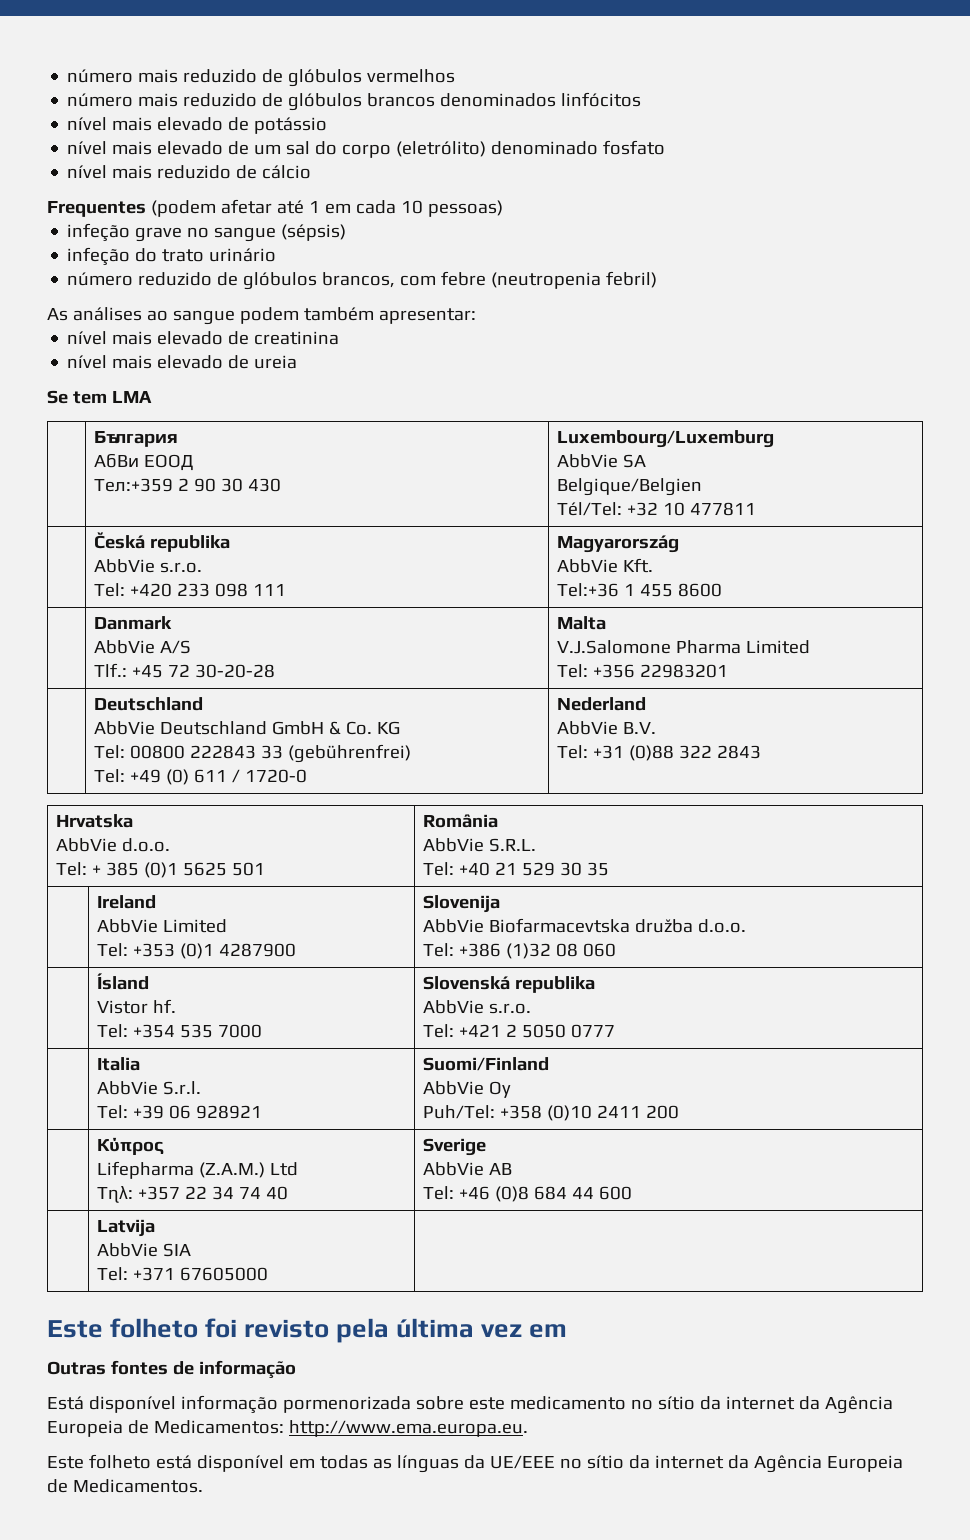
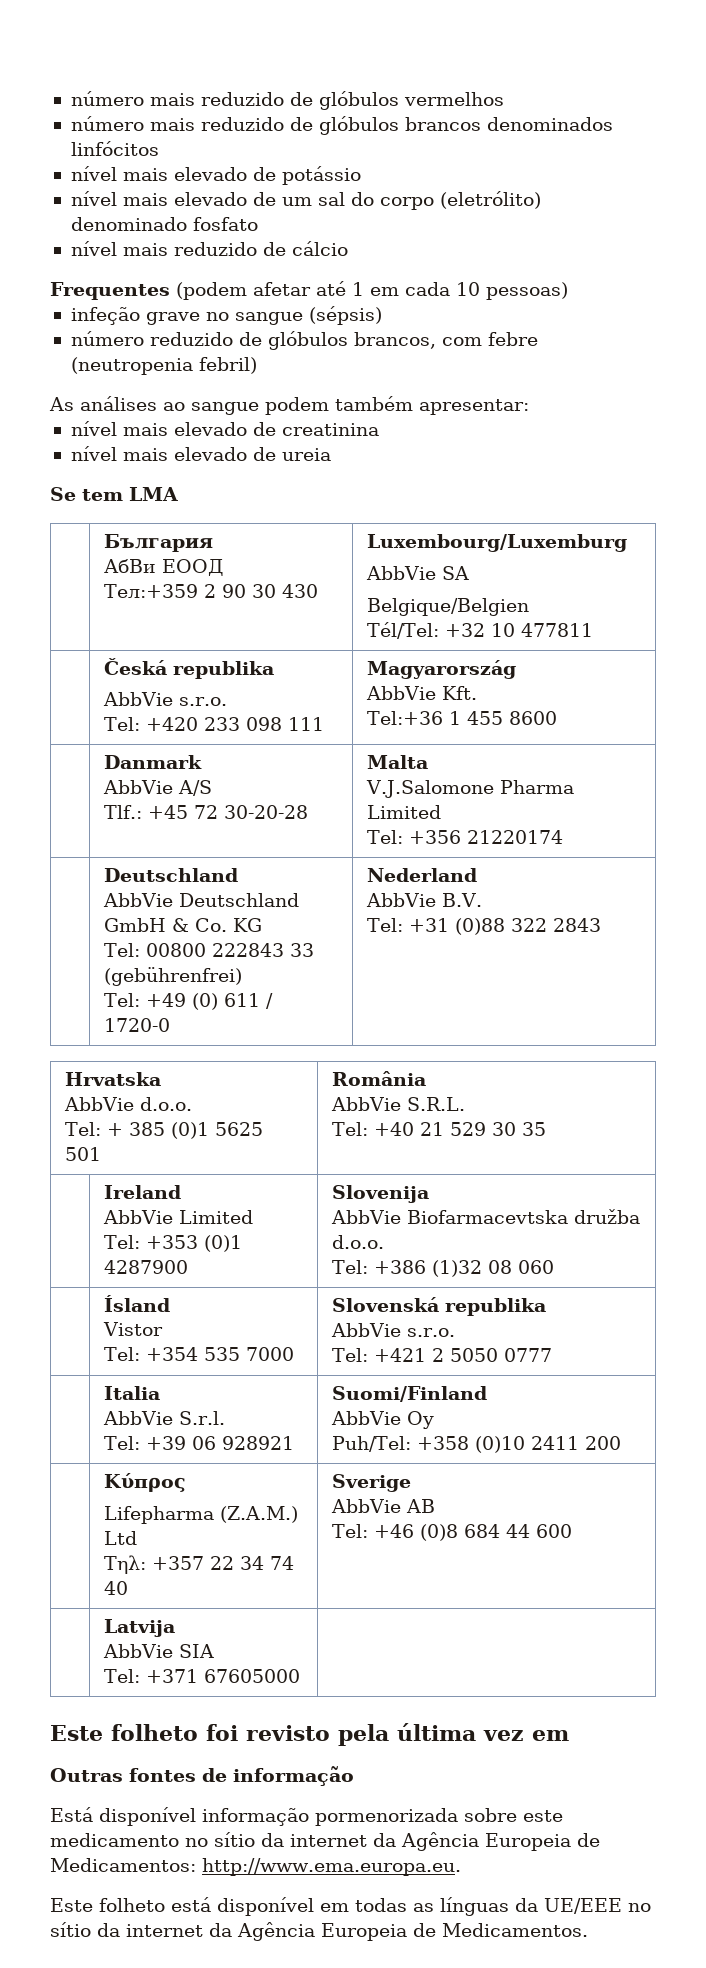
- infeção do trato urinário
  | Danmark
  AbbVie A/S
  Tlf.: +45 72 30-20-28 | Malta
  V.J.Salomone Pharma Limited
- Tel: +356 22983201
+ Tel: +356 21220174
  | Ísland
- Vistor hf.
+ Vistor

